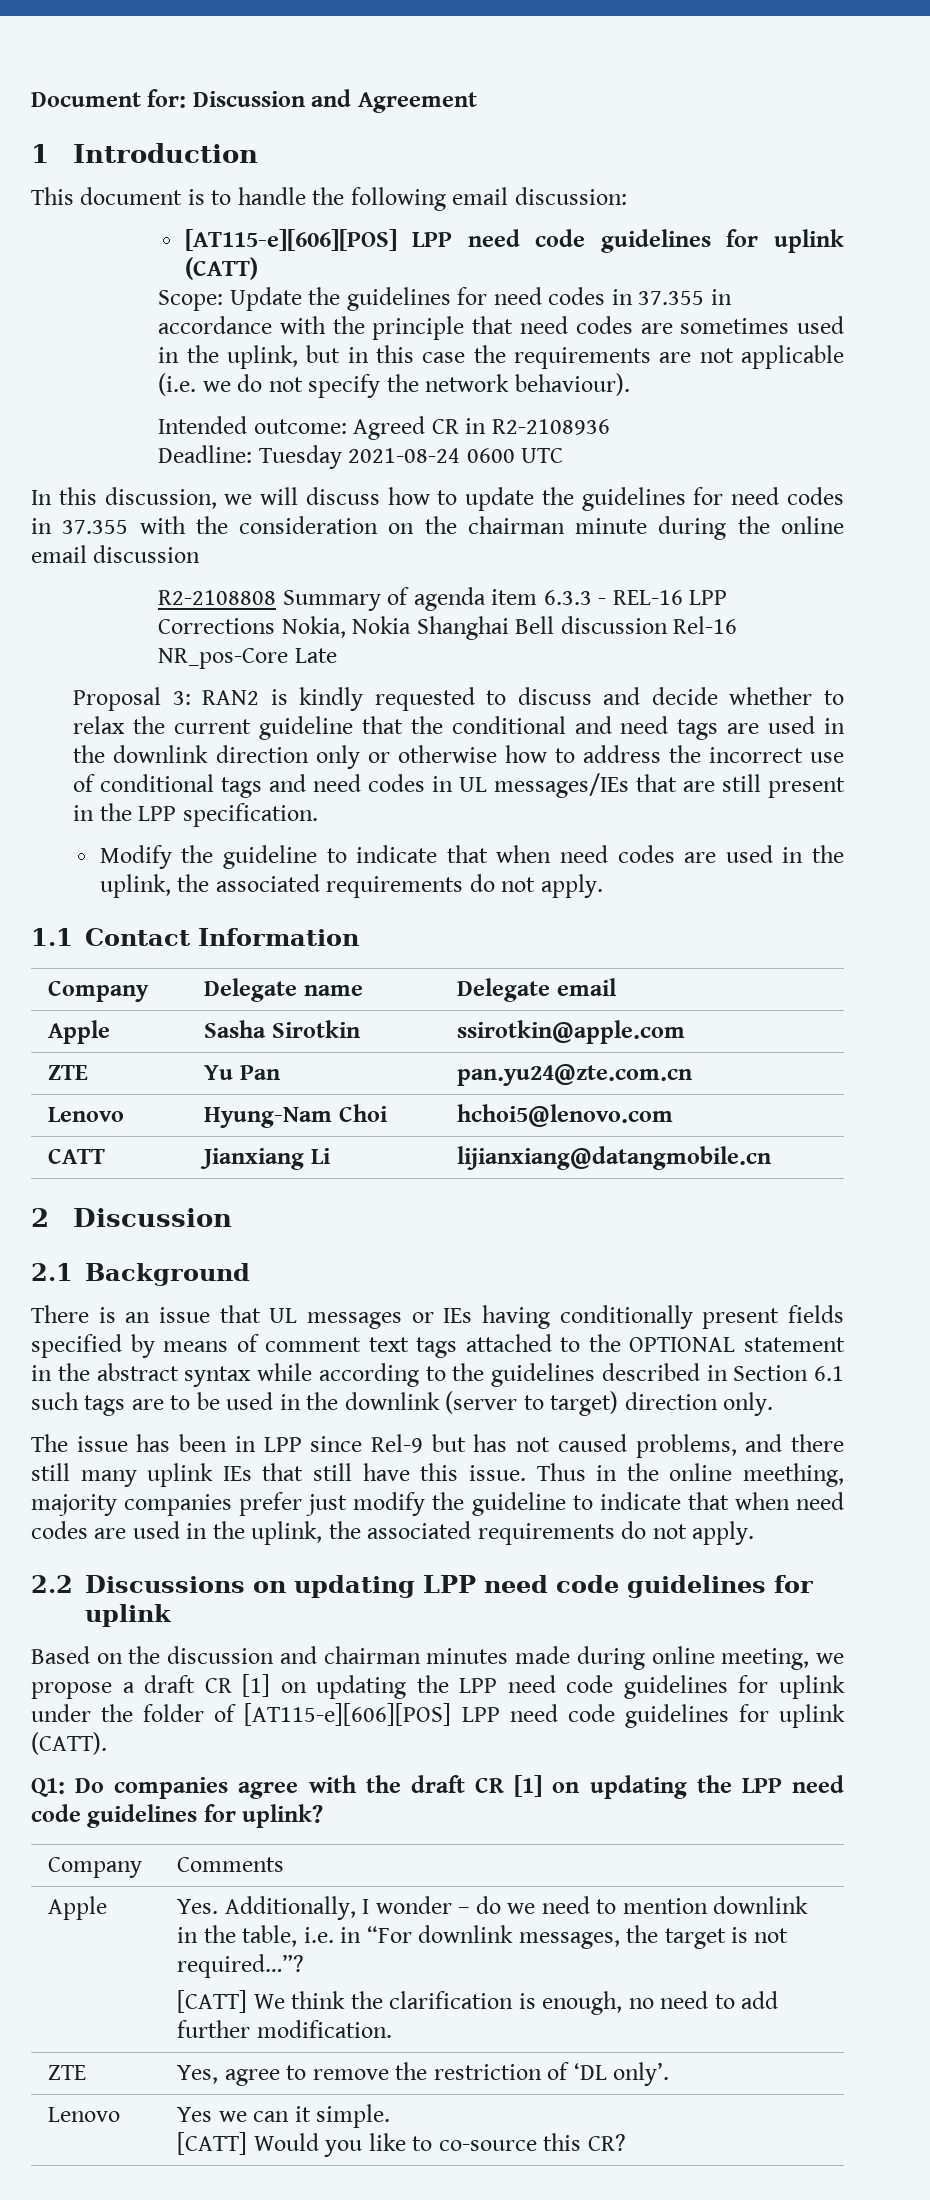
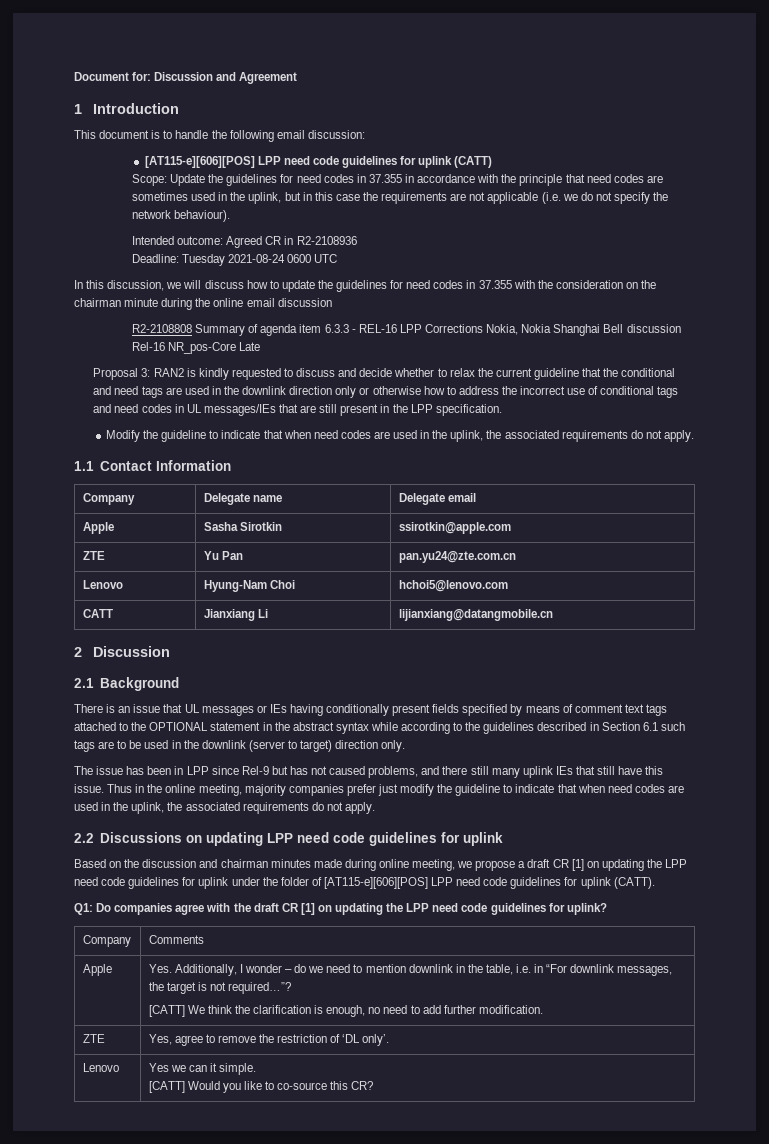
- Thus in the online meething, majority companies prefer just modify the guideline to indicate that when need codes are used in the uplink, the associated requirements do not apply.
+ Thus in the online meeting, majority companies prefer just modify the guideline to indicate that when need codes are used in the uplink, the associated requirements do not apply.

